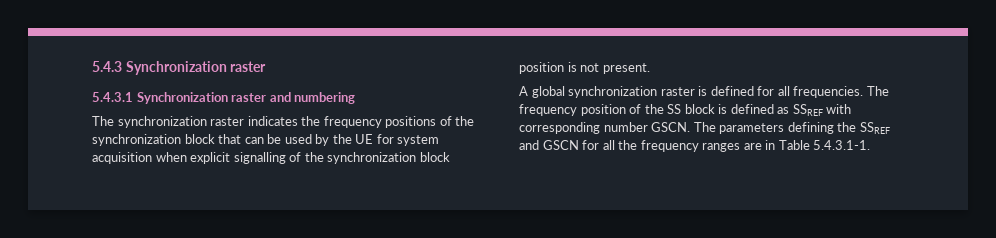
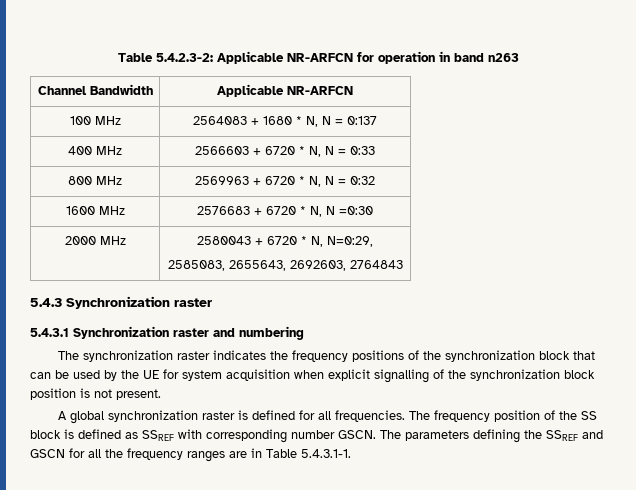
+ Table 5.4.2.3-2: Applicable NR-ARFCN for operation in band n263
+ Channel Bandwidth | Applicable NR-ARFCN
+ 100 MHz | 2564083 + 1680 * N, N = 0:137
+ 400 MHz | 2566603 + 6720 * N, N = 0:33
+ 800 MHz | 2569963 + 6720 * N, N = 0:32
+ 1600 MHz | 2576683 + 6720 * N, N =0:30
+ 2000 MHz | 2580043 + 6720 * N, N=0:29,
+ 2585083, 2655643, 2692603, 2764843

